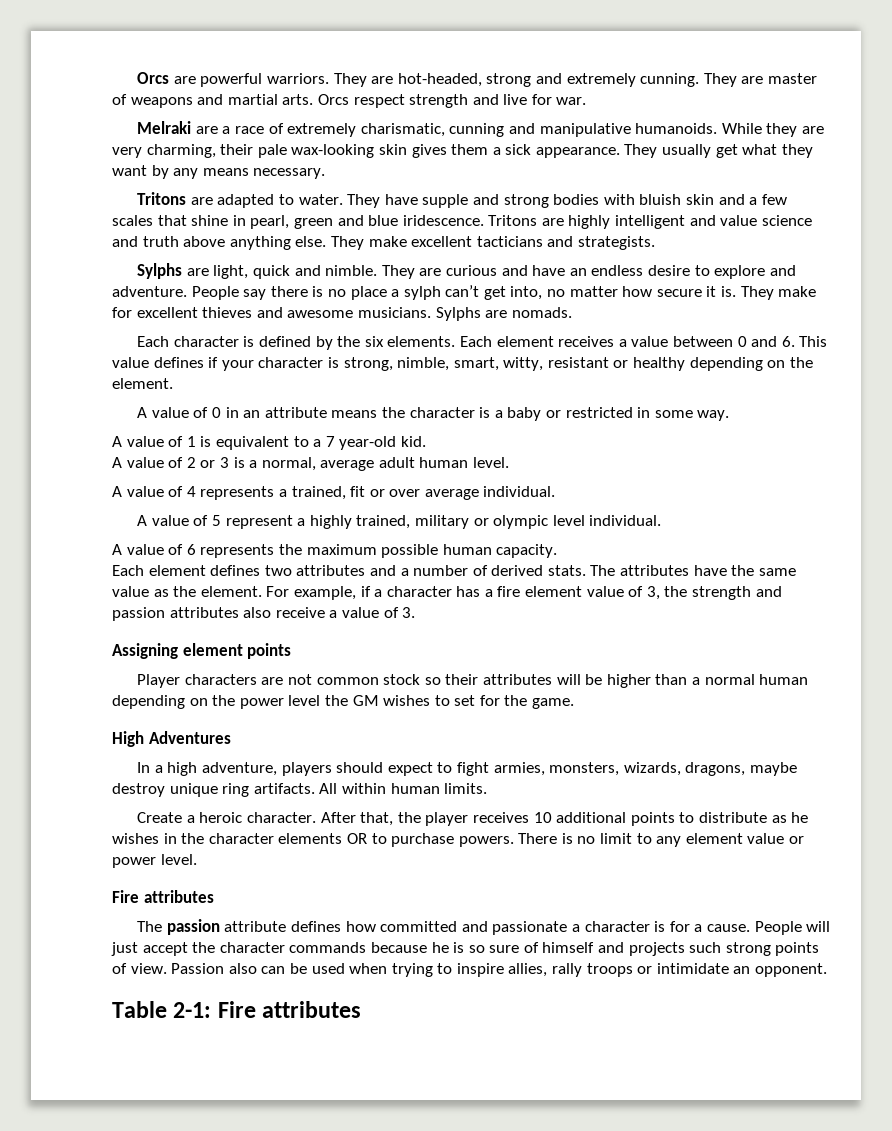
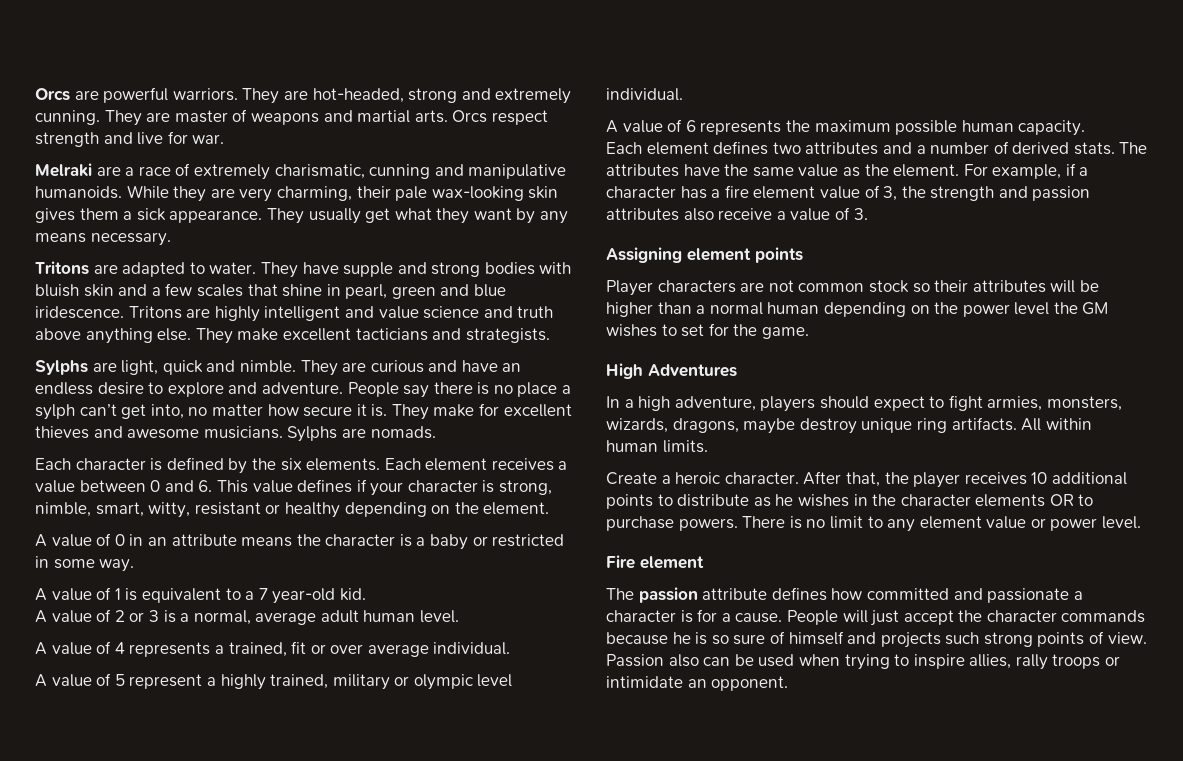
  There is no limit to any element value or power level.
- Fire attributes
+ Fire element
- Table 2-1: Fire attributes

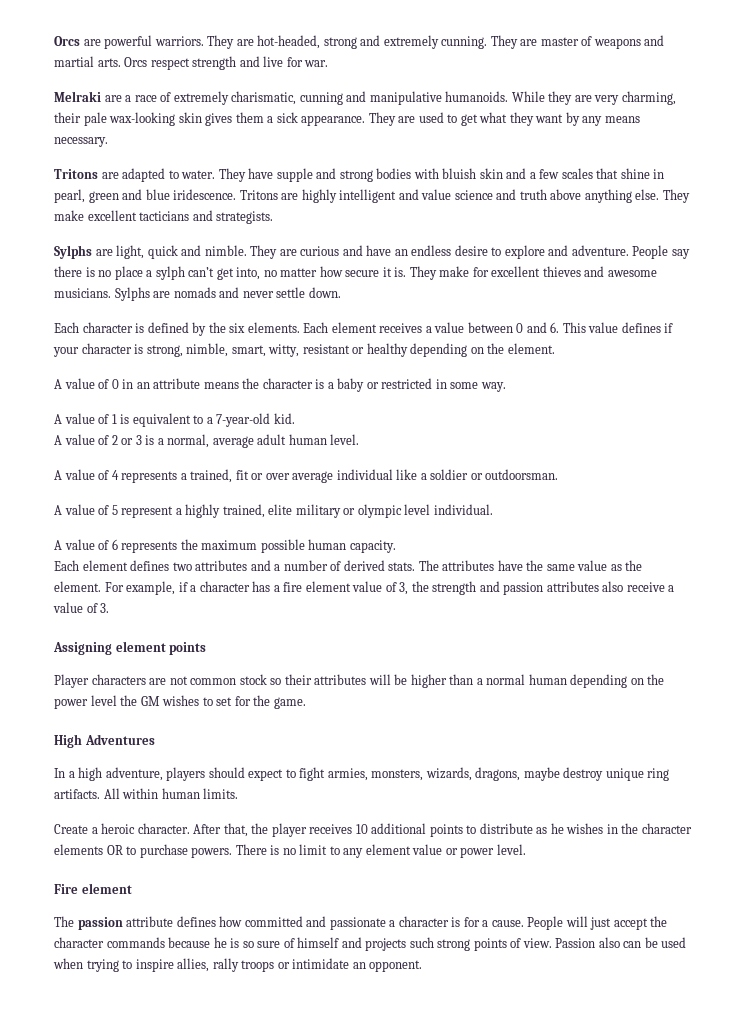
- They usually get what they want by any means necessary.
+ They are used to get what they want by any means necessary.
- Sylphs are nomads.
+ Sylphs are nomads and never settle down.
- A value of 1 is equivalent to a 7 year-old kid.
+ A value of 1 is equivalent to a 7-year-old kid.
- A value of 4 represents a trained, fit or over average individual.
+ A value of 4 represents a trained, fit or over average individual like a soldier or outdoorsman.
- A value of 5 represent a highly trained, military or olympic level individual.
+ A value of 5 represent a highly trained, elite military or olympic level individual.

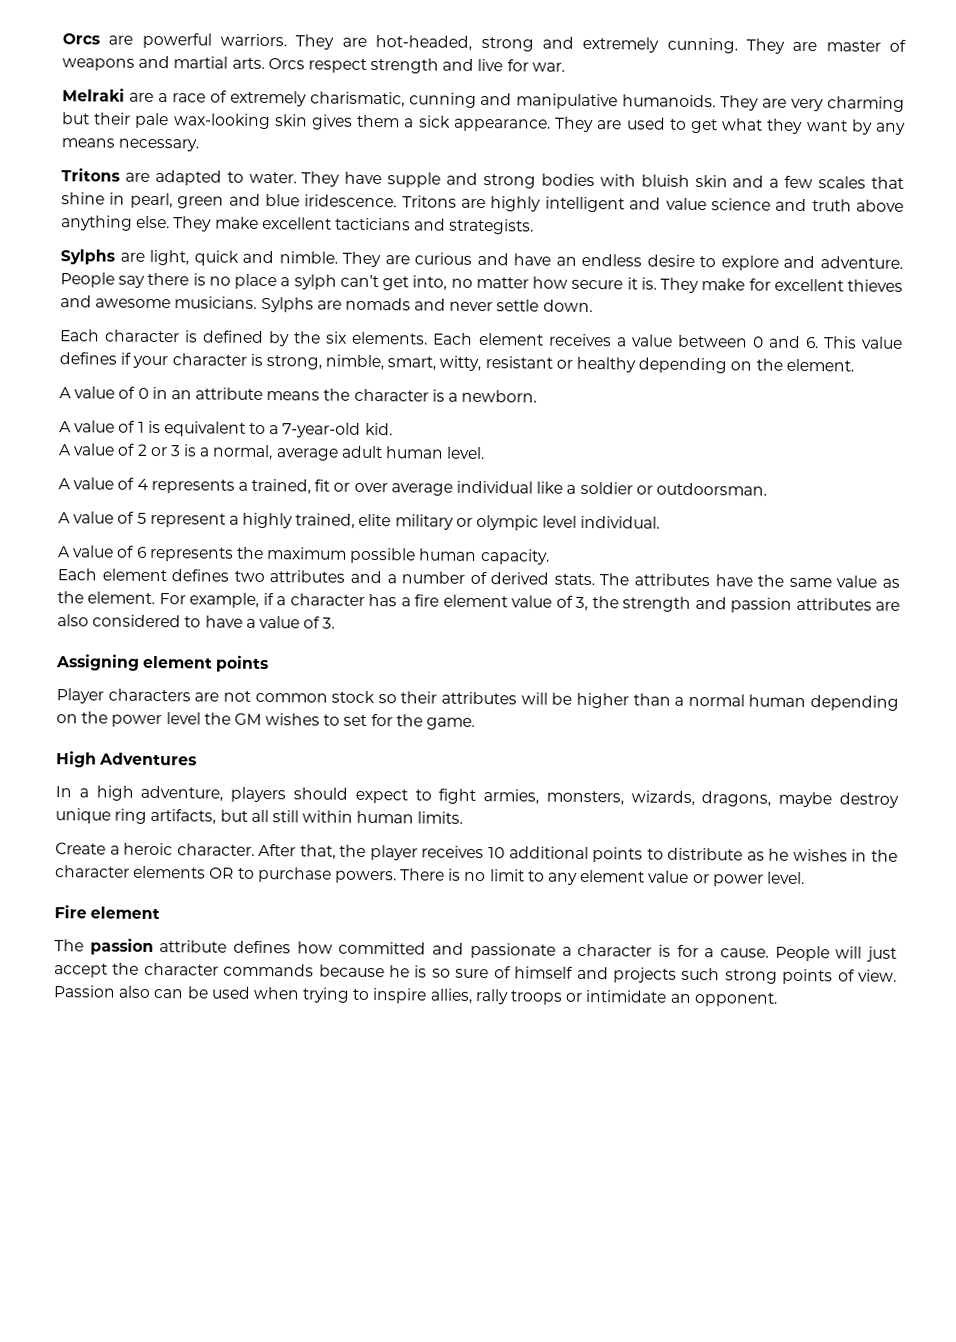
- While they are very charming, their pale wax-looking skin gives them a sick appearance.
+ They are very charming but their pale wax-looking skin gives them a sick appearance.
- A value of 0 in an attribute means the character is a baby or restricted in some way.
+ A value of 0 in an attribute means the character is a newborn.
- For example, if a character has a fire element value of 3, the strength and passion attributes also receive a value of 3.
+ For example, if a character has a fire element value of 3, the strength and passion attributes are also considered to have a value of 3.
- In a high adventure, players should expect to fight armies, monsters, wizards, dragons, maybe destroy unique ring artifacts. All within human limits.
+ In a high adventure, players should expect to fight armies, monsters, wizards, dragons, maybe destroy unique ring artifacts, but all still within human limits.

